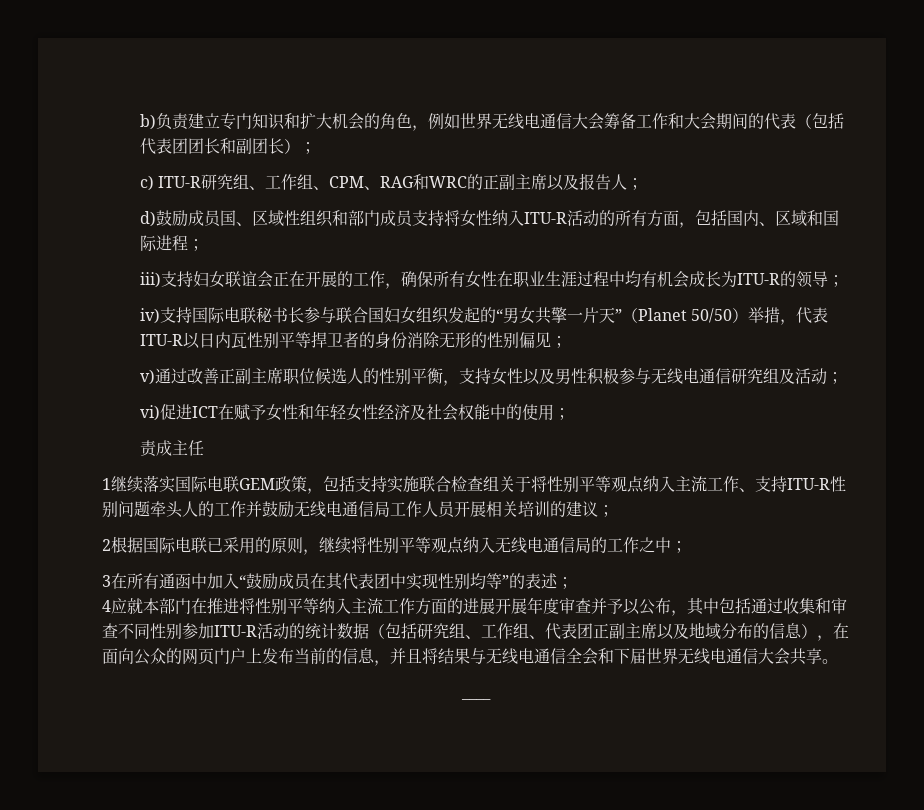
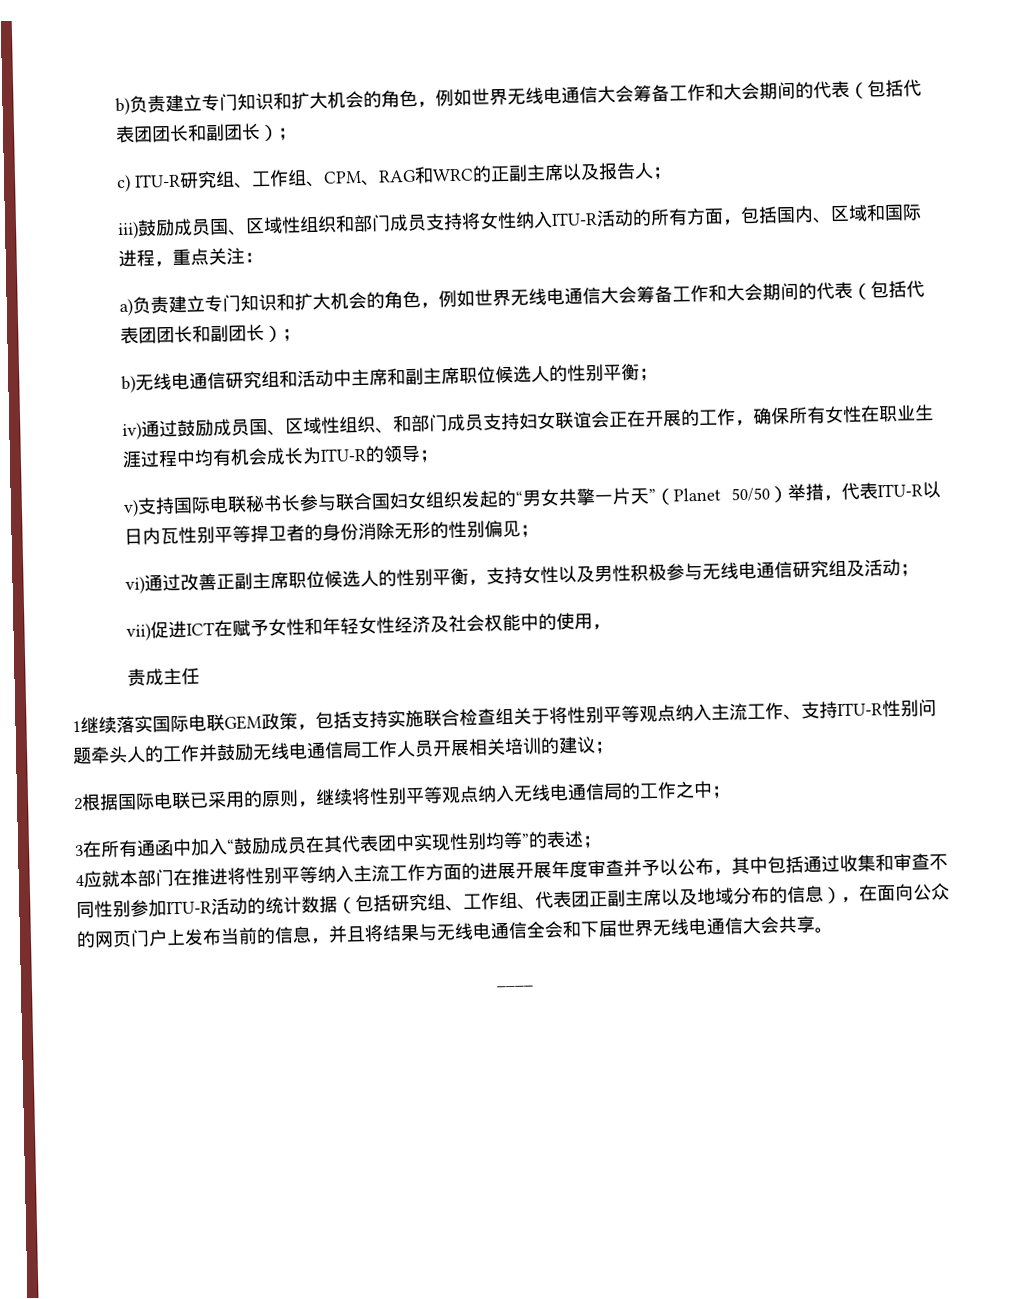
- d)鼓励成员国、区域性组织和部门成员支持将女性纳入ITU-R活动的所有方面，包括国内、区域和国际进程；
- iii)支持妇女联谊会正在开展的工作，确保所有女性在职业生涯过程中均有机会成长为ITU-R的领导；
+ iii)鼓励成员国、区域性组织和部门成员支持将女性纳入ITU-R活动的所有方面，包括国内、区域和国际进程，重点关注：
+ a)负责建立专门知识和扩大机会的角色，例如世界无线电通信大会筹备工作和大会期间的代表（包括代表团团长和副团长）；
+ b)无线电通信研究组和活动中主席和副主席职位候选人的性别平衡；
+ iv)通过鼓励成员国、区域性组织、和部门成员支持妇女联谊会正在开展的工作，确保所有女性在职业生涯过程中均有机会成长为ITU-R的领导；
- iv)支持国际电联秘书长参与联合国妇女组织发起的“男女共擎一片天”（Planet 50/50）举措，代表ITU-R以日内瓦性别平等捍卫者的身份消除无形的性别偏见；
+ v)支持国际电联秘书长参与联合国妇女组织发起的“男女共擎一片天”（Planet 50/50）举措，代表ITU-R以日内瓦性别平等捍卫者的身份消除无形的性别偏见；
- v)通过改善正副主席职位候选人的性别平衡，支持女性以及男性积极参与无线电通信研究组及活动；
+ vi)通过改善正副主席职位候选人的性别平衡，支持女性以及男性积极参与无线电通信研究组及活动；
- vi)促进ICT在赋予女性和年轻女性经济及社会权能中的使用；
+ vii)促进ICT在赋予女性和年轻女性经济及社会权能中的使用，

